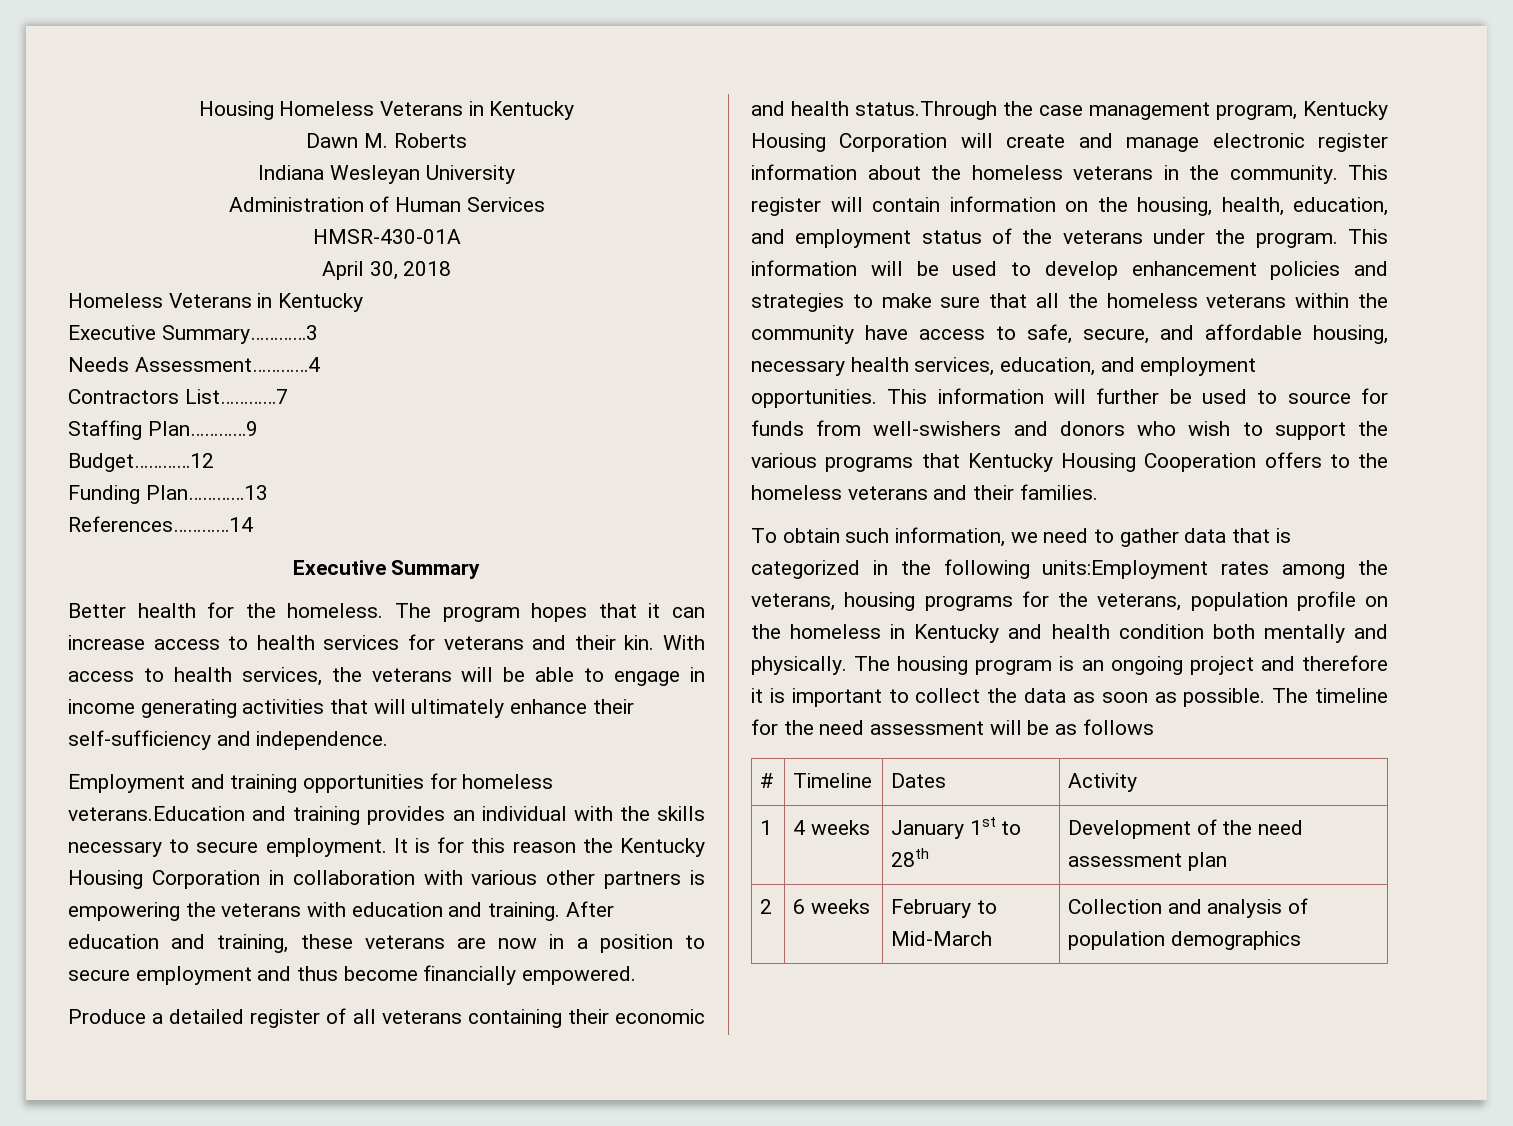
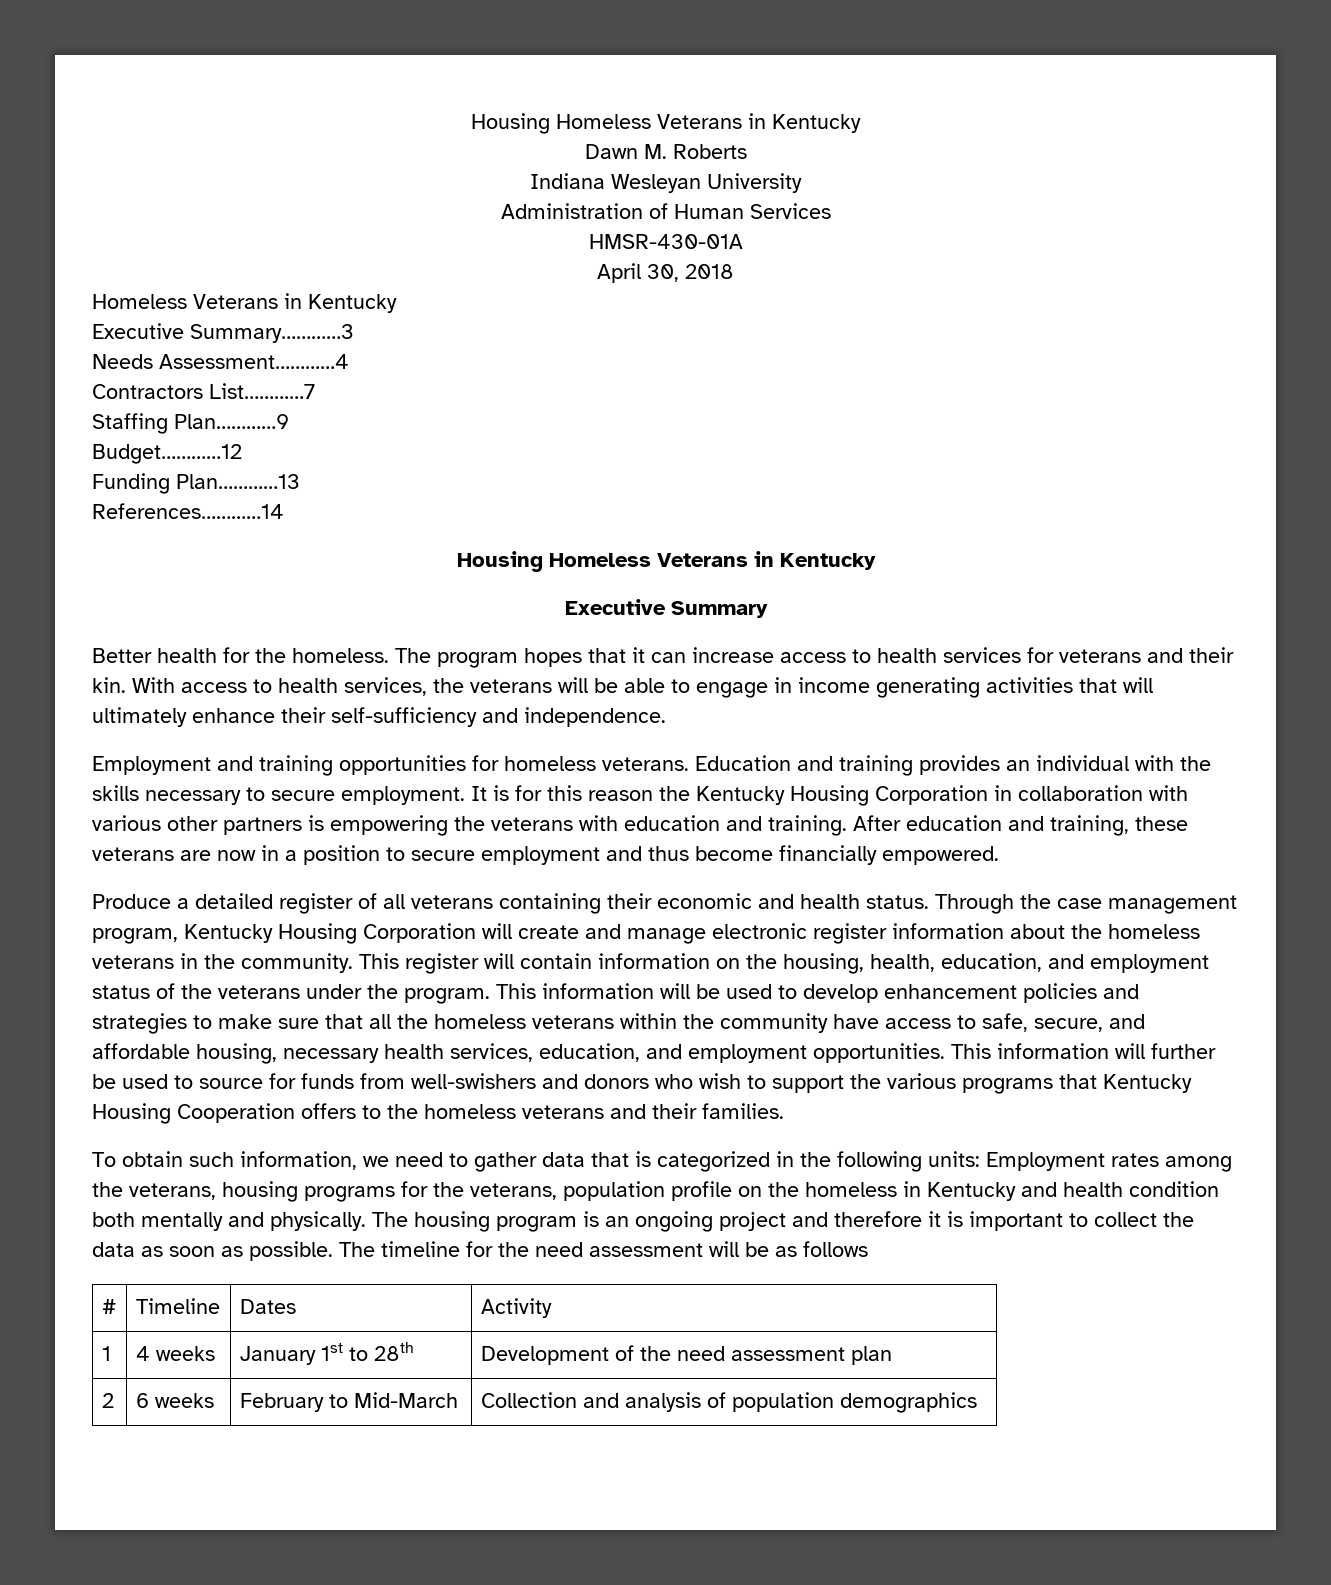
  References…………14
+ Housing Homeless Veterans in Kentucky
- Employment and training opportunities for homeless veterans.Education and training provides an individual with the skills necessary to secure employment.
+ Employment and training opportunities for homeless veterans. Education and training provides an individual with the skills necessary to secure employment.
- Produce a detailed register of all veterans containing their economic and health status.Through the case management program, Kentucky Housing Corporation will create and manage electronic register information about the homeless veterans in the community.
+ Produce a detailed register of all veterans containing their economic and health status. Through the case management program, Kentucky Housing Corporation will create and manage electronic register information about the homeless veterans in the community.
- To obtain such information, we need to gather data that is categorized in the following units:Employment rates among the veterans, housing programs for the veterans, population profile on the homeless in Kentucky and health condition both mentally and physically.
+ To obtain such information, we need to gather data that is categorized in the following units: Employment rates among the veterans, housing programs for the veterans, population profile on the homeless in Kentucky and health condition both mentally and physically.

